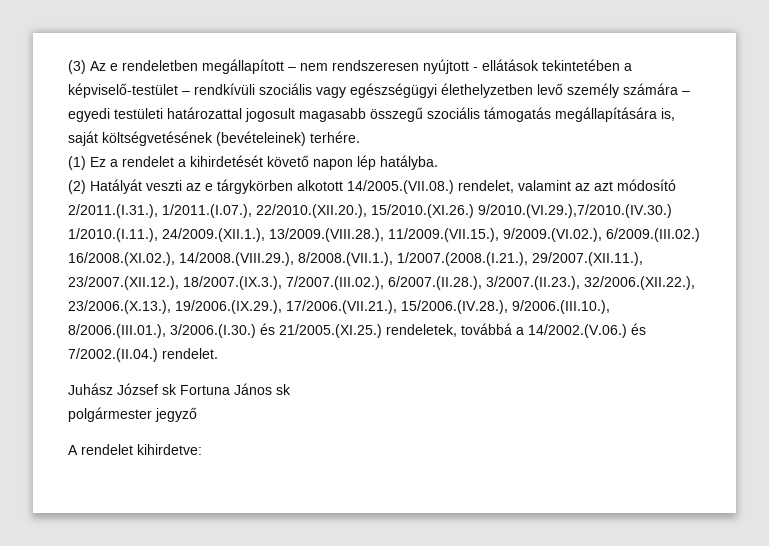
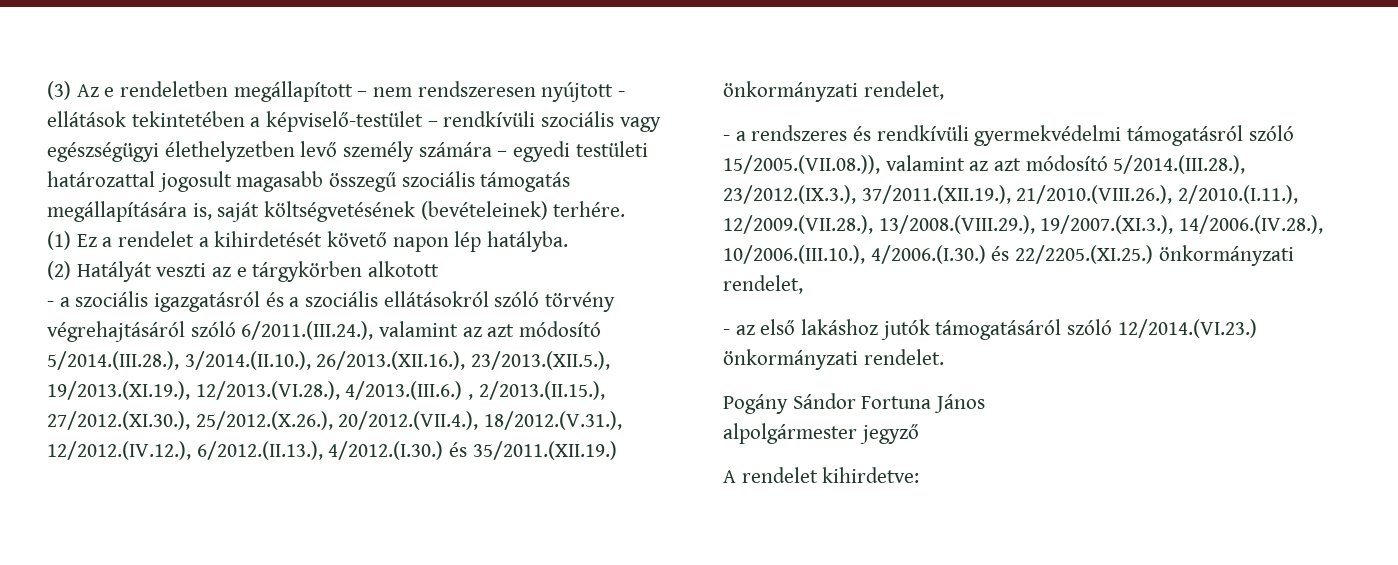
- (2) Hatályát veszti az e tárgykörben alkotott 14/2005.(VII.08.) rendelet, valamint az azt módosító 2/2011.(I.31.), 1/2011.(I.07.), 22/2010.(XII.20.), 15/2010.(XI.26.) 9/2010.(VI.29.),7/2010.(IV.30.) 1/2010.(I.11.), 24/2009.(XII.1.), 13/2009.(VIII.28.), 11/2009.(VII.15.), 9/2009.(VI.02.), 6/2009.(III.02.) 16/2008.(XI.02.), 14/2008.(VIII.29.), 8/2008.(VII.1.), 1/2007.(2008.(I.21.), 29/2007.(XII.11.), 23/2007.(XII.12.), 18/2007.(IX.3.), 7/2007.(III.02.), 6/2007.(II.28.), 3/2007.(II.23.), 32/2006.(XII.22.), 23/2006.(X.13.), 19/2006.(IX.29.), 17/2006.(VII.21.), 15/2006.(IV.28.), 9/2006.(III.10.), 8/2006.(III.01.), 3/2006.(I.30.) és 21/2005.(XI.25.) rendeletek, továbbá a 14/2002.(V.06.) és 7/2002.(II.04.) rendelet.
- Juhász József sk Fortuna János sk
- polgármester jegyző
+ (2) Hatályát veszti az e tárgykörben alkotott
+ - a szociális igazgatásról és a szociális ellátásokról szóló törvény végrehajtásáról szóló 6/2011.(III.24.), valamint az azt módosító 5/2014.(III.28.), 3/2014.(II.10.), 26/2013.(XII.16.), 23/2013.(XII.5.), 19/2013.(XI.19.), 12/2013.(VI.28.), 4/2013.(III.6.) , 2/2013.(II.15.), 27/2012.(XI.30.), 25/2012.(X.26.), 20/2012.(VII.4.), 18/2012.(V.31.), 12/2012.(IV.12.), 6/2012.(II.13.), 4/2012.(I.30.) és 35/2011.(XII.19.) önkormányzati rendelet,
+ - a rendszeres és rendkívüli gyermekvédelmi támogatásról szóló 15/2005.(VII.08.)), valamint az azt módosító 5/2014.(III.28.), 23/2012.(IX.3.), 37/2011.(XII.19.), 21/2010.(VIII.26.), 2/2010.(I.11.), 12/2009.(VII.28.), 13/2008.(VIII.29.), 19/2007.(XI.3.), 14/2006.(IV.28.), 10/2006.(III.10.), 4/2006.(I.30.) és 22/2205.(XI.25.) önkormányzati rendelet,
+ - az első lakáshoz jutók támogatásáról szóló 12/2014.(VI.23.) önkormányzati rendelet.
+ Pogány Sándor Fortuna János
+ alpolgármester jegyző

